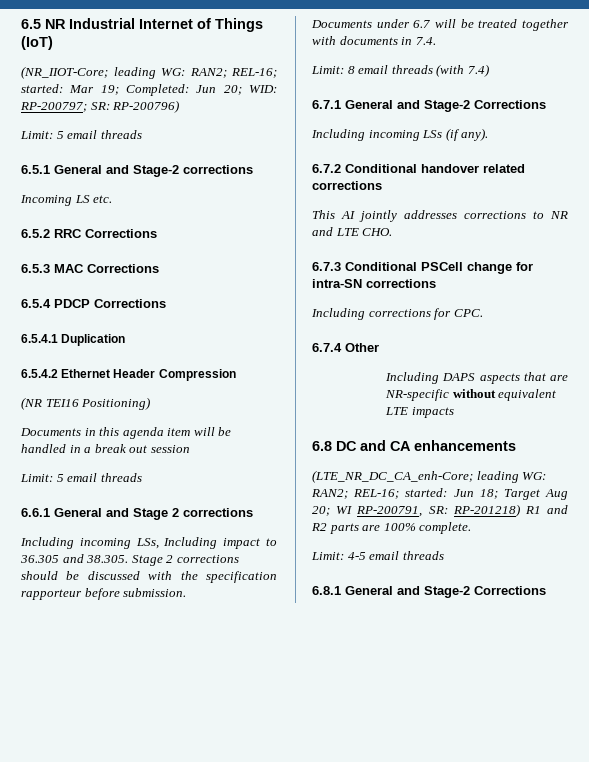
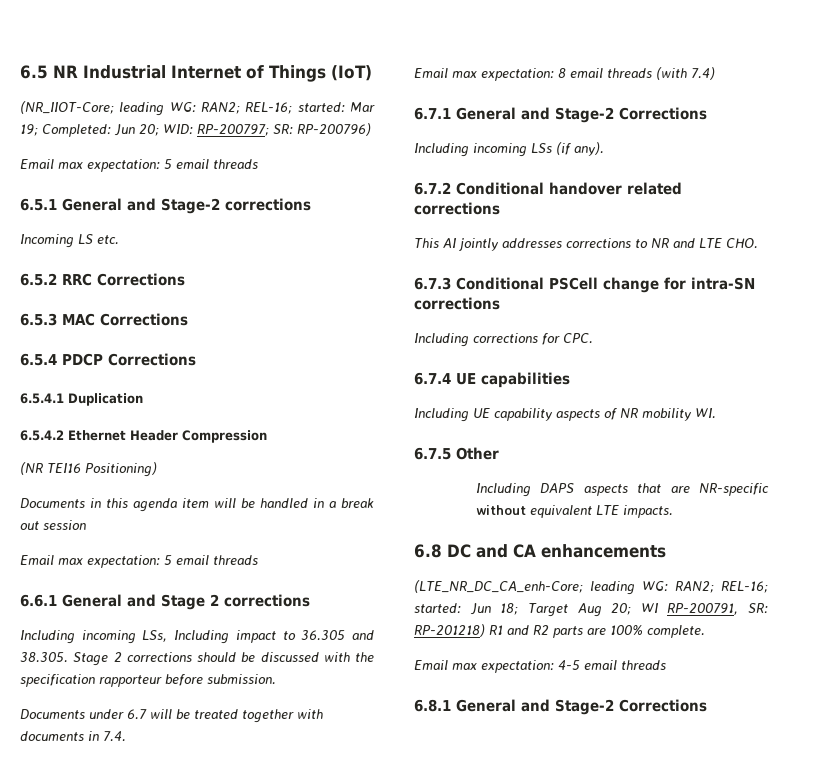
  (NR_IIOT-Core; leading WG: RAN2; REL-16; started: Mar 19; Completed: Jun 20; WID: RP-200797; SR: RP-200796)
- Limit: 5 email threads
+ Email max expectation: 5 email threads
  Documents in this agenda item will be handled in a break out session
- Limit: 5 email threads
+ Email max expectation: 5 email threads
- Limit: 8 email threads (with 7.4)
+ Email max expectation: 8 email threads (with 7.4)
- 6.7.4 Other
+ 6.7.4 UE capabilities
+ Including UE capability aspects of NR mobility WI.
+ 6.7.5 Other
- Including DAPS aspects that are NR-specific without equivalent LTE impacts
+ Including DAPS aspects that are NR-specific without equivalent LTE impacts.
- Limit: 4-5 email threads
+ Email max expectation: 4-5 email threads

